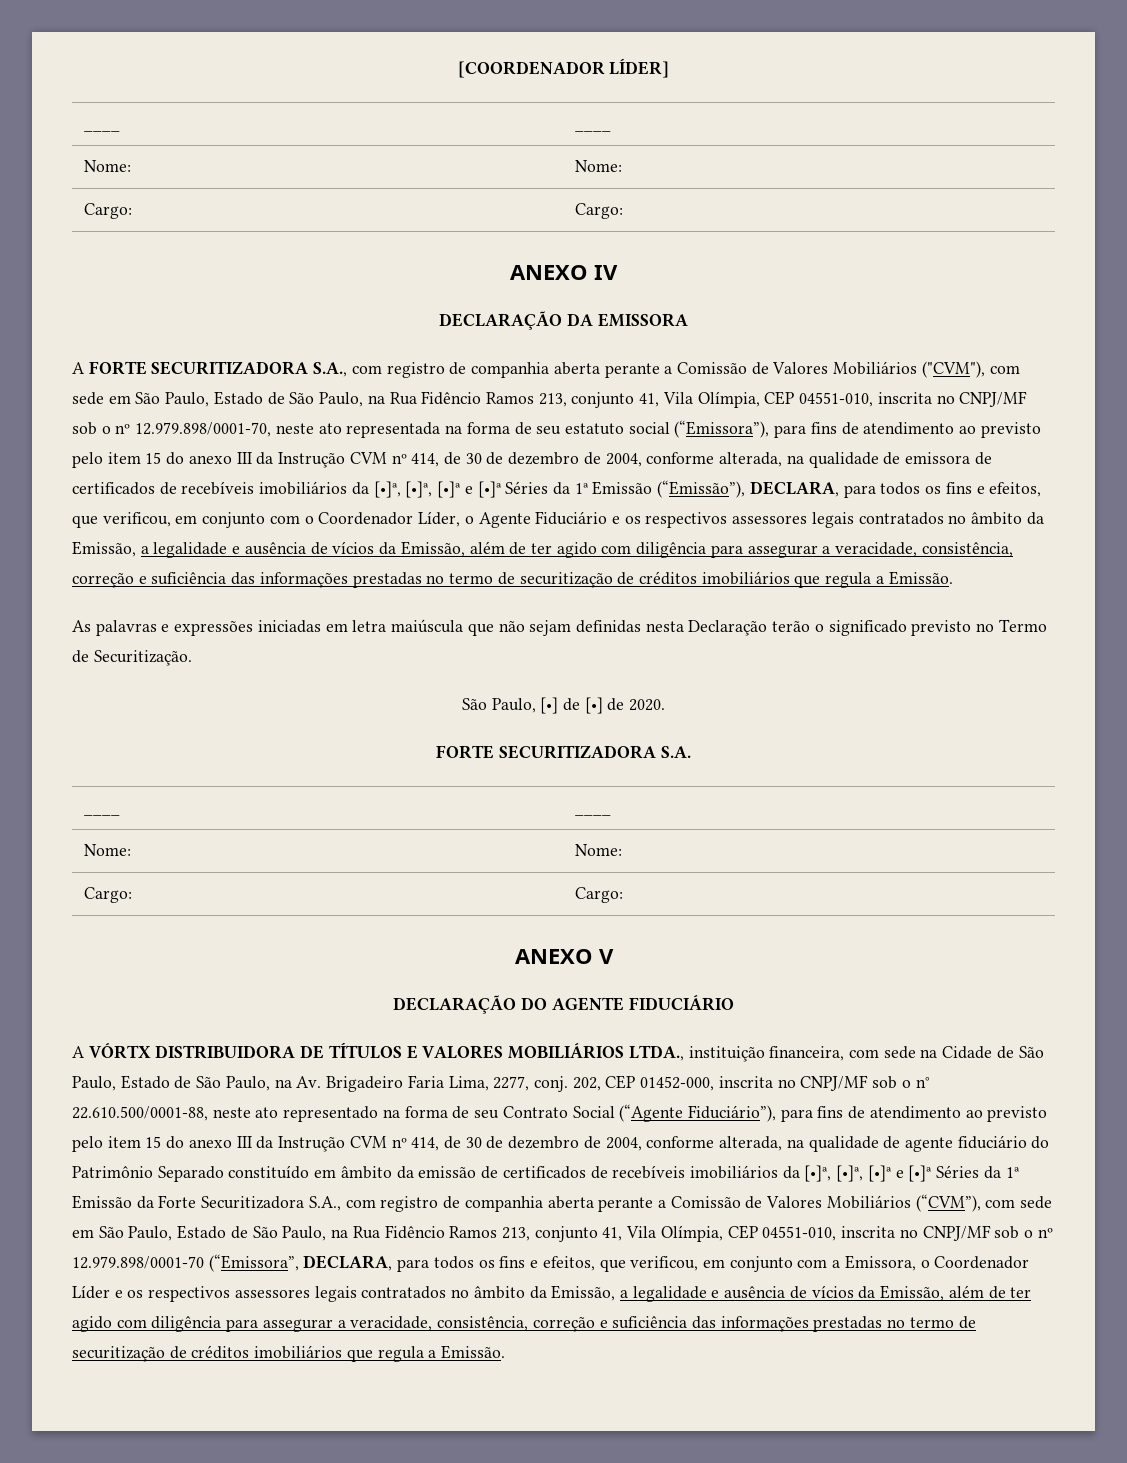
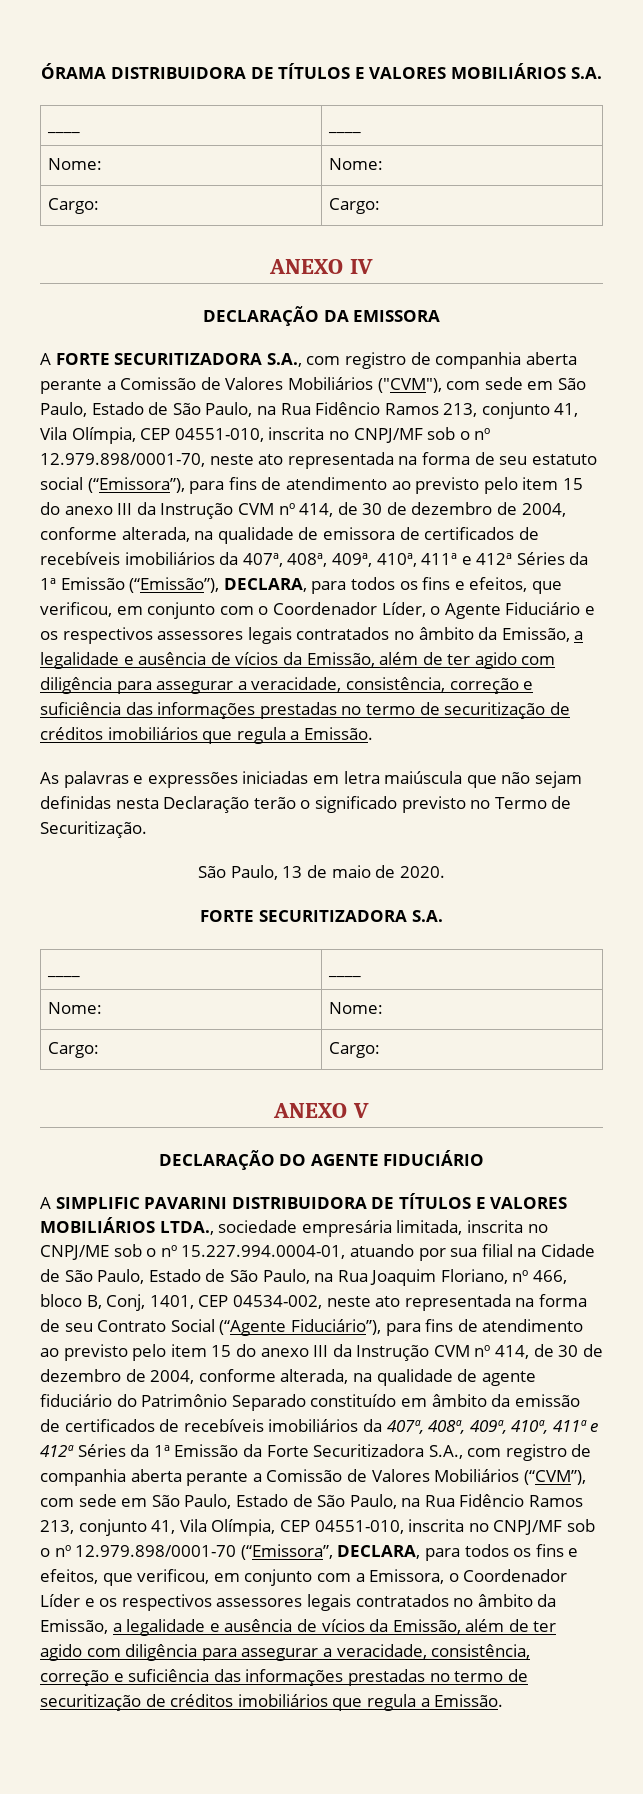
- [COORDENADOR LÍDER]
+ ÓRAMA DISTRIBUIDORA DE TÍTULOS E VALORES MOBILIÁRIOS S.A.
- A FORTE SECURITIZADORA S.A., com registro de companhia aberta perante a Comissão de Valores Mobiliários ("CVM"), com sede em São Paulo, Estado de São Paulo, na Rua Fidêncio Ramos 213, conjunto 41, Vila Olímpia, CEP 04551-010, inscrita no CNPJ/MF sob o nº 12.979.898/0001-70, neste ato representada na forma de seu estatuto social (“Emissora”), para fins de atendimento ao previsto pelo item 15 do anexo III da Instrução CVM nº 414, de 30 de dezembro de 2004, conforme alterada, na qualidade de emissora de certificados de recebíveis imobiliários da [•]ª, [•]ª, [•]ª e [•]ª Séries da 1ª Emissão (“Emissão”), DECLARA, para todos os fins e efeitos, que verificou, em conjunto com o Coordenador Líder, o Agente Fiduciário e os respectivos assessores legais contratados no âmbito da Emissão, a legalidade e ausência de vícios da Emissão, além de ter agido com diligência para assegurar a veracidade, consistência, correção e suficiência das informações prestadas no termo de securitização de créditos imobiliários que regula a Emissão.
+ A FORTE SECURITIZADORA S.A., com registro de companhia aberta perante a Comissão de Valores Mobiliários ("CVM"), com sede em São Paulo, Estado de São Paulo, na Rua Fidêncio Ramos 213, conjunto 41, Vila Olímpia, CEP 04551-010, inscrita no CNPJ/MF sob o nº 12.979.898/0001-70, neste ato representada na forma de seu estatuto social (“Emissora”), para fins de atendimento ao previsto pelo item 15 do anexo III da Instrução CVM nº 414, de 30 de dezembro de 2004, conforme alterada, na qualidade de emissora de certificados de recebíveis imobiliários da 407ª, 408ª, 409ª, 410ª, 411ª e 412ª Séries da 1ª Emissão (“Emissão”), DECLARA, para todos os fins e efeitos, que verificou, em conjunto com o Coordenador Líder, o Agente Fiduciário e os respectivos assessores legais contratados no âmbito da Emissão, a legalidade e ausência de vícios da Emissão, além de ter agido com diligência para assegurar a veracidade, consistência, correção e suficiência das informações prestadas no termo de securitização de créditos imobiliários que regula a Emissão.
- São Paulo, [•] de [•] de 2020.
+ São Paulo, 13 de maio de 2020.
- A VÓRTX DISTRIBUIDORA DE TÍTULOS E VALORES MOBILIÁRIOS LTDA., instituição financeira, com sede na Cidade de São Paulo, Estado de São Paulo, na Av. Brigadeiro Faria Lima, 2277, conj. 202, CEP 01452-000, inscrita no CNPJ/MF sob o n° 22.610.500/0001-88, neste ato representado na forma de seu Contrato Social (“Agente Fiduciário”), para fins de atendimento ao previsto pelo item 15 do anexo III da Instrução CVM nº 414, de 30 de dezembro de 2004, conforme alterada, na qualidade de agente fiduciário do Patrimônio Separado constituído em âmbito da emissão de certificados de recebíveis imobiliários da [•]ª, [•]ª, [•]ª e [•]ª Séries da 1ª Emissão da Forte Securitizadora S.A., com registro de companhia aberta perante a Comissão de Valores Mobiliários (“CVM”), com sede em São Paulo, Estado de São Paulo, na Rua Fidêncio Ramos 213, conjunto 41, Vila Olímpia, CEP 04551-010, inscrita no CNPJ/MF sob o nº 12.979.898/0001-70 (“Emissora”, DECLARA, para todos os fins e efeitos, que verificou, em conjunto com a Emissora, o Coordenador Líder e os respectivos assessores legais contratados no âmbito da Emissão, a legalidade e ausência de vícios da Emissão, além de ter agido com diligência para assegurar a veracidade, consistência, correção e suficiência das informações prestadas no termo de securitização de créditos imobiliários que regula a Emissão.
+ A SIMPLIFIC PAVARINI DISTRIBUIDORA DE TÍTULOS E VALORES MOBILIÁRIOS LTDA., sociedade empresária limitada, inscrita no CNPJ/ME sob o nº 15.227.994.0004-01, atuando por sua filial na Cidade de São Paulo, Estado de São Paulo, na Rua Joaquim Floriano, nº 466, bloco B, Conj, 1401, CEP 04534-002, neste ato representada na forma de seu Contrato Social (“Agente Fiduciário”), para fins de atendimento ao previsto pelo item 15 do anexo III da Instrução CVM nº 414, de 30 de dezembro de 2004, conforme alterada, na qualidade de agente fiduciário do Patrimônio Separado constituído em âmbito da emissão de certificados de recebíveis imobiliários da 407ª, 408ª, 409ª, 410ª, 411ª e 412ª Séries da 1ª Emissão da Forte Securitizadora S.A., com registro de companhia aberta perante a Comissão de Valores Mobiliários (“CVM”), com sede em São Paulo, Estado de São Paulo, na Rua Fidêncio Ramos 213, conjunto 41, Vila Olímpia, CEP 04551-010, inscrita no CNPJ/MF sob o nº 12.979.898/0001-70 (“Emissora”, DECLARA, para todos os fins e efeitos, que verificou, em conjunto com a Emissora, o Coordenador Líder e os respectivos assessores legais contratados no âmbito da Emissão, a legalidade e ausência de vícios da Emissão, além de ter agido com diligência para assegurar a veracidade, consistência, correção e suficiência das informações prestadas no termo de securitização de créditos imobiliários que regula a Emissão.

